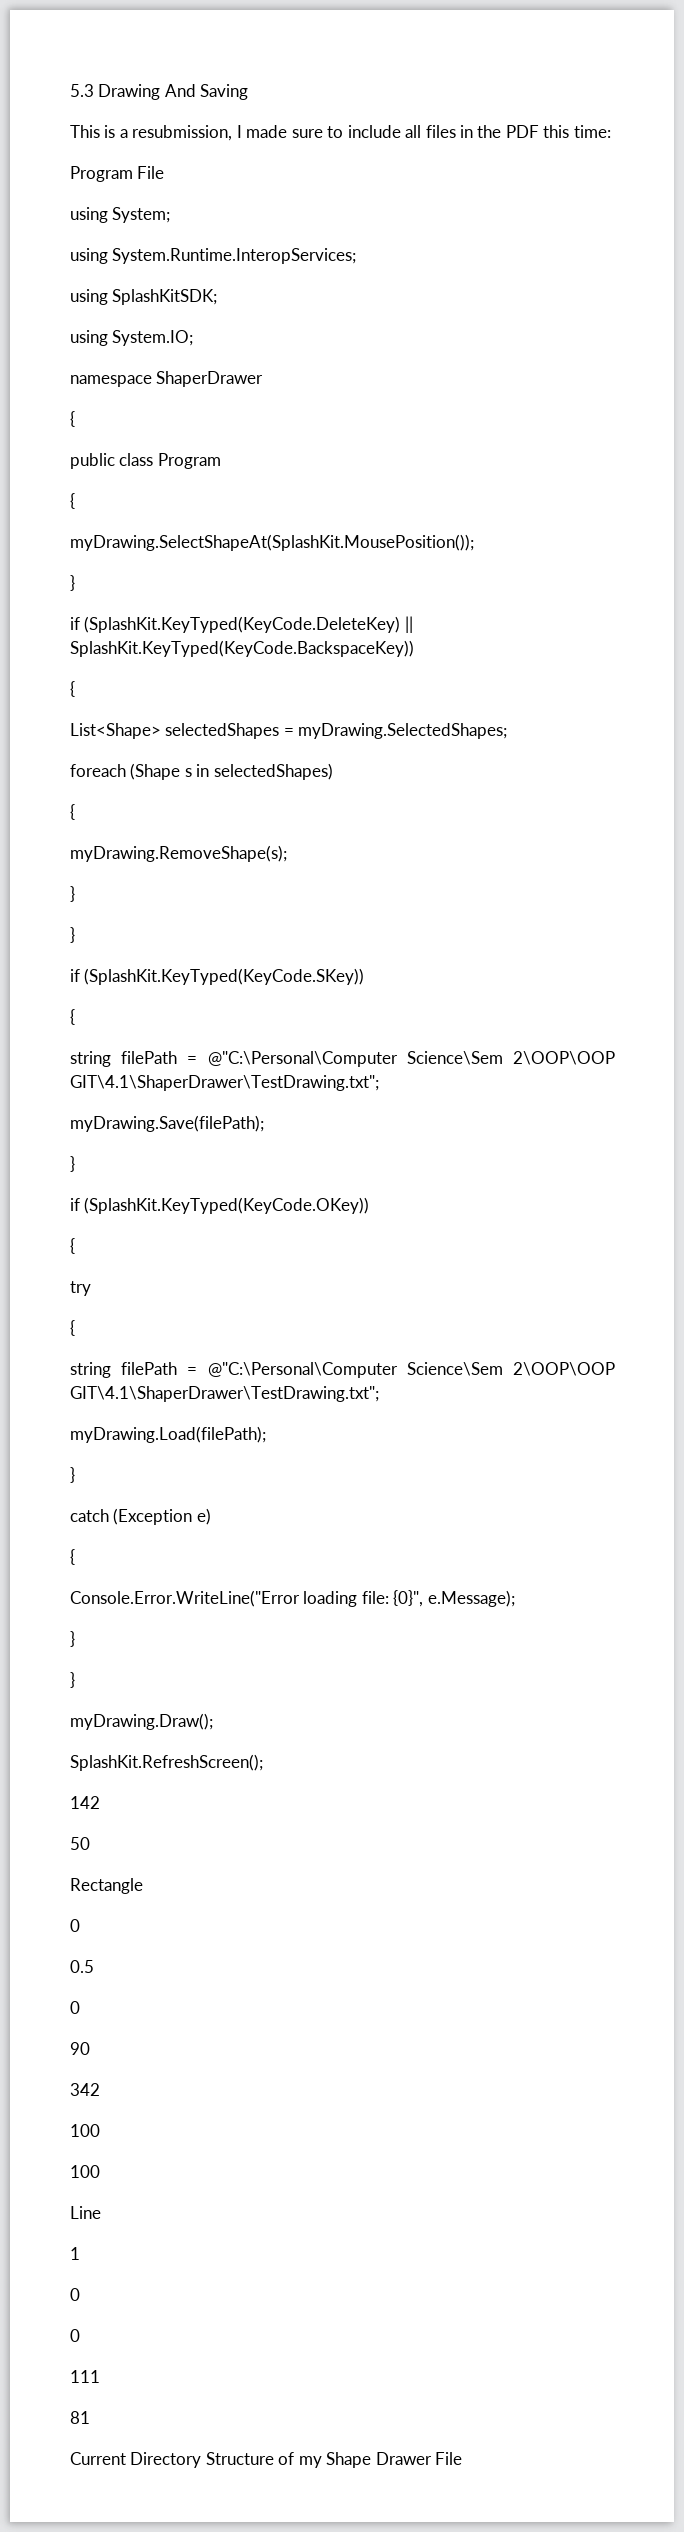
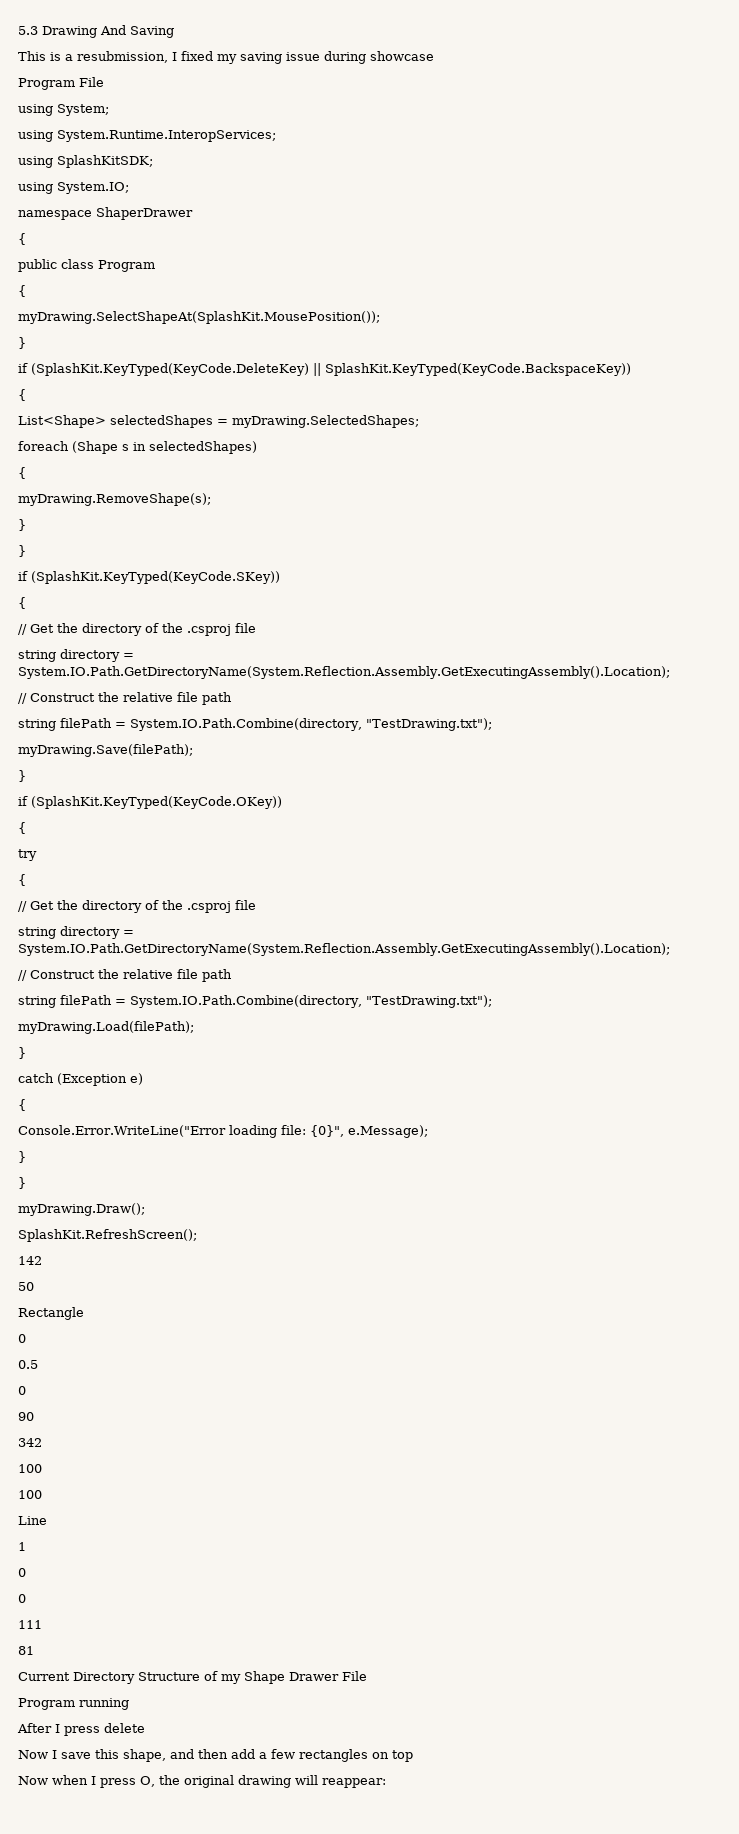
- This is a resubmission, I made sure to include all files in the PDF this time:
+ This is a resubmission, I fixed my saving issue during showcase
  if (SplashKit.KeyTyped(KeyCode.SKey))
  {
- string filePath = @"C:\Personal\Computer Science\Sem 2\OOP\OOP GIT\4.1\ShaperDrawer\TestDrawing.txt";
+ // Get the directory of the .csproj file
+ string directory = System.IO.Path.GetDirectoryName(System.Reflection.Assembly.GetExecutingAssembly().Location);
+ // Construct the relative file path
+ string filePath = System.IO.Path.Combine(directory, "TestDrawing.txt");
  try
  {
- string filePath = @"C:\Personal\Computer Science\Sem 2\OOP\OOP GIT\4.1\ShaperDrawer\TestDrawing.txt";
+ // Get the directory of the .csproj file
+ string directory = System.IO.Path.GetDirectoryName(System.Reflection.Assembly.GetExecutingAssembly().Location);
+ // Construct the relative file path
+ string filePath = System.IO.Path.Combine(directory, "TestDrawing.txt");
+ Program running
+ After I press delete
+ Now I save this shape, and then add a few rectangles on top
+ Now when I press O, the original drawing will reappear:

